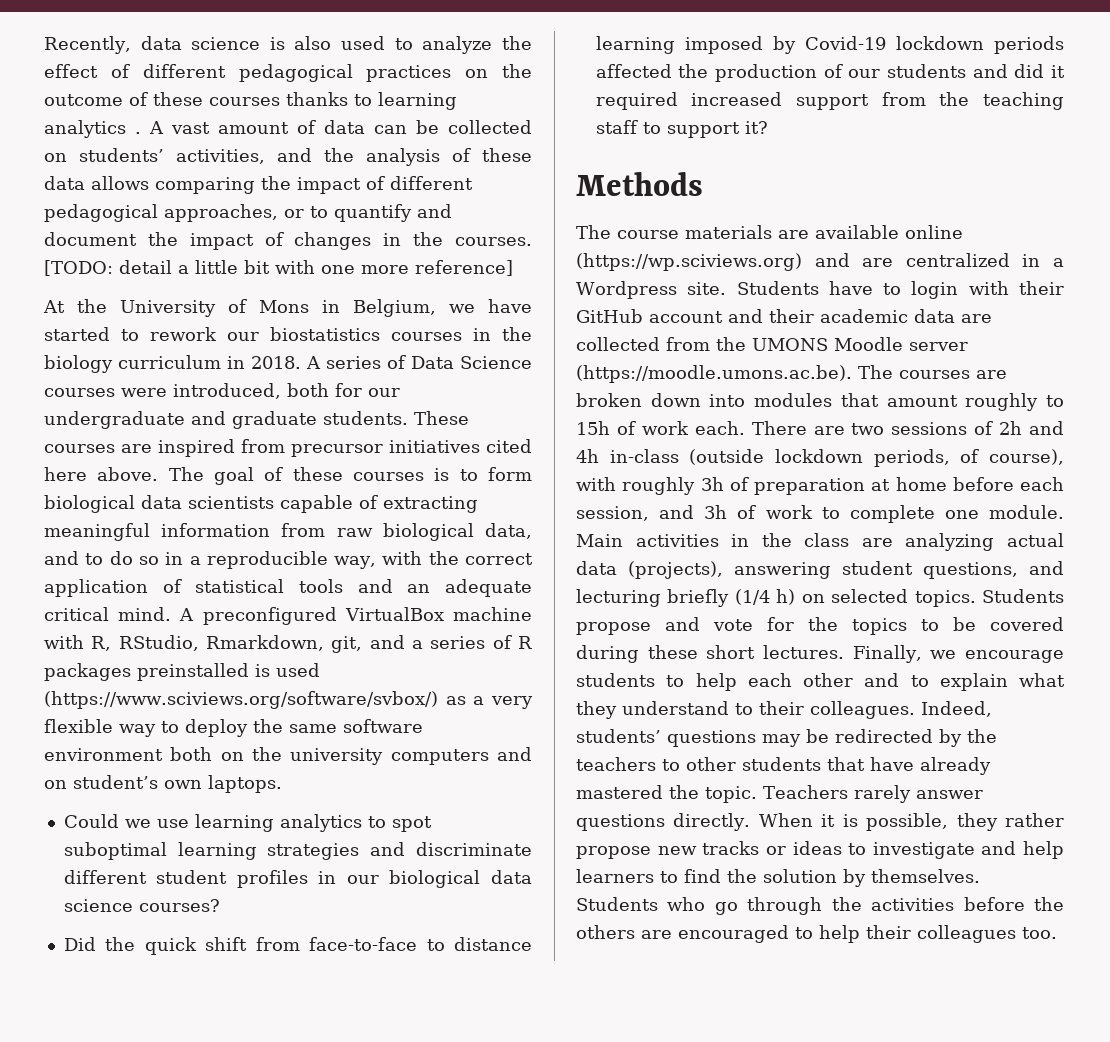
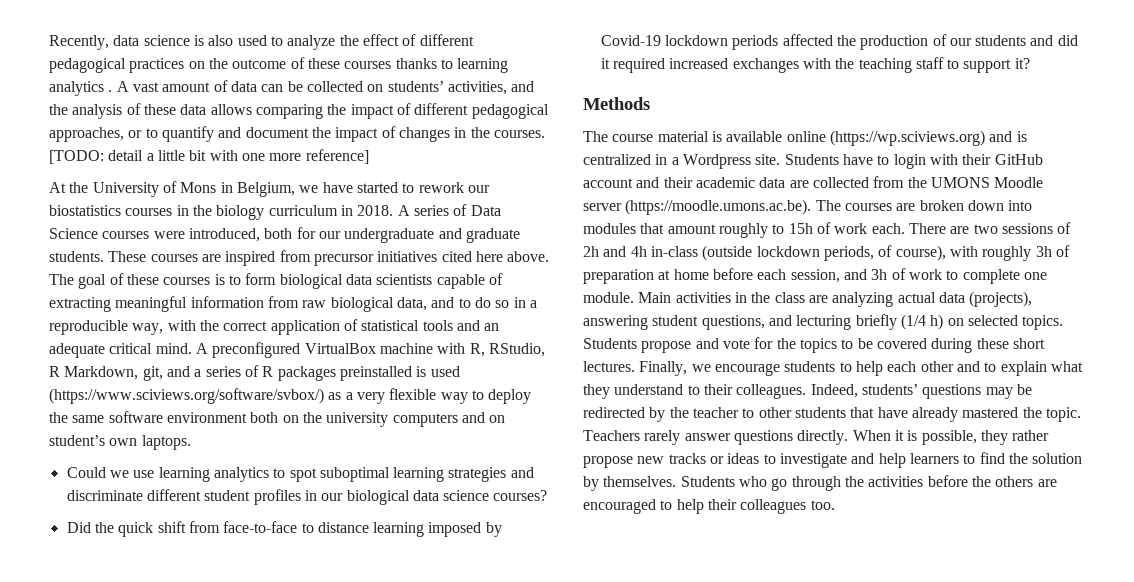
- A preconfigured VirtualBox machine with R, RStudio, Rmarkdown, git, and a series of R packages preinstalled is used (https://www.sciviews.org/software/svbox/) as a very flexible way to deploy the same software environment both on the university computers and on student’s own laptops.
+ A preconfigured VirtualBox machine with R, RStudio, R Markdown, git, and a series of R packages preinstalled is used (https://www.sciviews.org/software/svbox/) as a very flexible way to deploy the same software environment both on the university computers and on student’s own laptops.
- Did the quick shift from face-to-face to distance learning imposed by Covid-19 lockdown periods affected the production of our students and did it required increased support from the teaching staff to support it?
+ Did the quick shift from face-to-face to distance learning imposed by Covid-19 lockdown periods affected the production of our students and did it required increased exchanges with the teaching staff to support it?
- The course materials are available online (https://wp.sciviews.org) and are centralized in a Wordpress site.
+ The course material is available online (https://wp.sciviews.org) and is centralized in a Wordpress site.
- Indeed, students’ questions may be redirected by the teachers to other students that have already mastered the topic.
+ Indeed, students’ questions may be redirected by the teacher to other students that have already mastered the topic.

